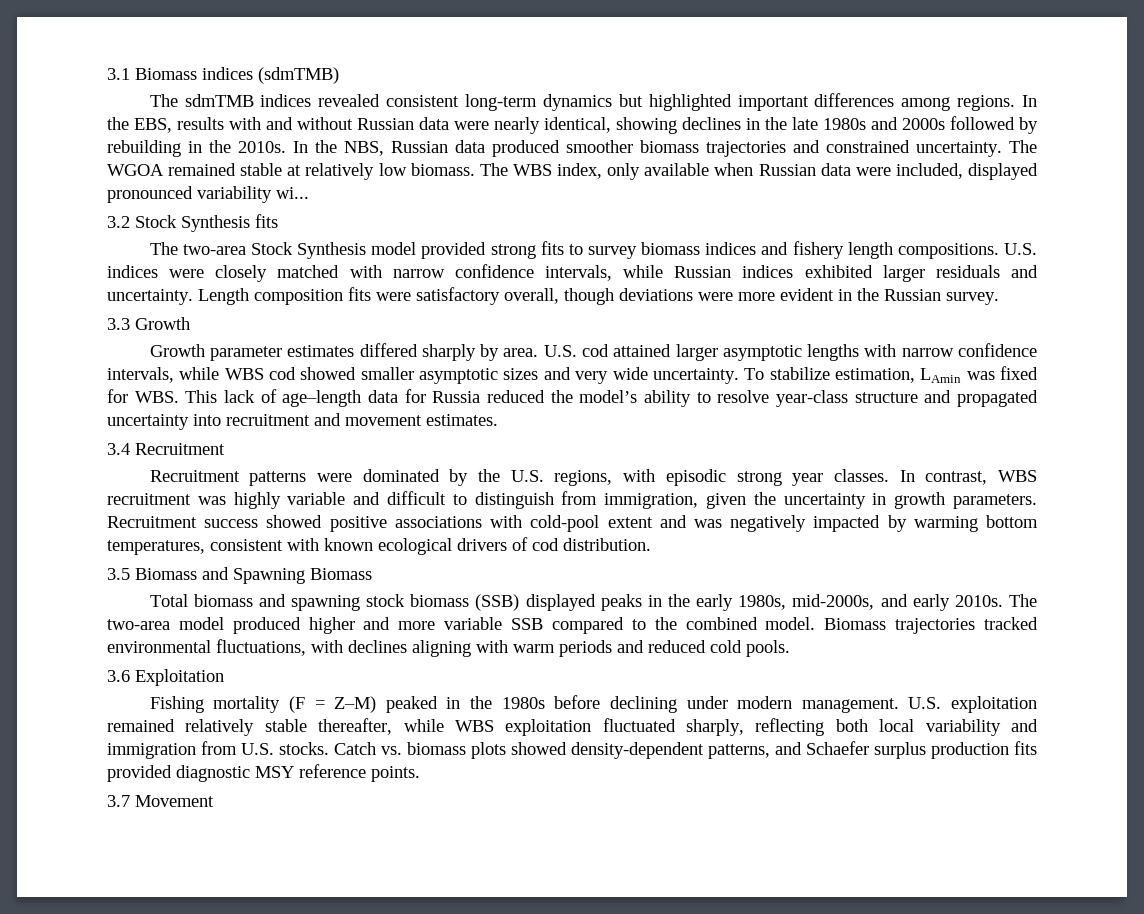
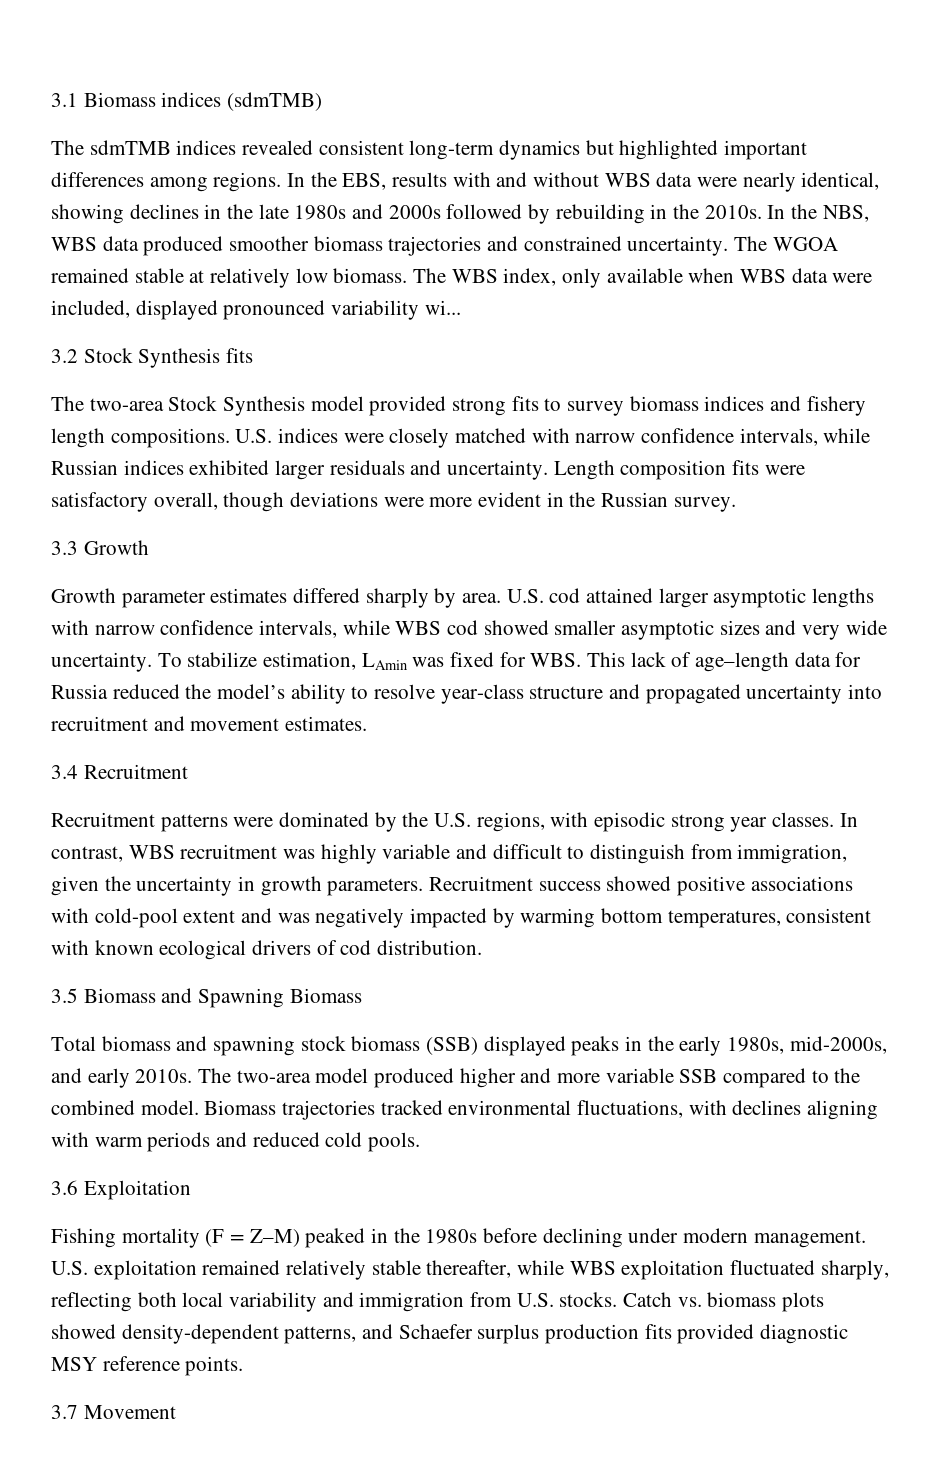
- In the EBS, results with and without Russian data were nearly identical, showing declines in the late 1980s and 2000s followed by rebuilding in the 2010s.
+ In the EBS, results with and without WBS data were nearly identical, showing declines in the late 1980s and 2000s followed by rebuilding in the 2010s.
- In the NBS, Russian data produced smoother biomass trajectories and constrained uncertainty.
+ In the NBS, WBS data produced smoother biomass trajectories and constrained uncertainty.
- The WBS index, only available when Russian data were included, displayed pronounced variability wi...
+ The WBS index, only available when WBS data were included, displayed pronounced variability wi...

